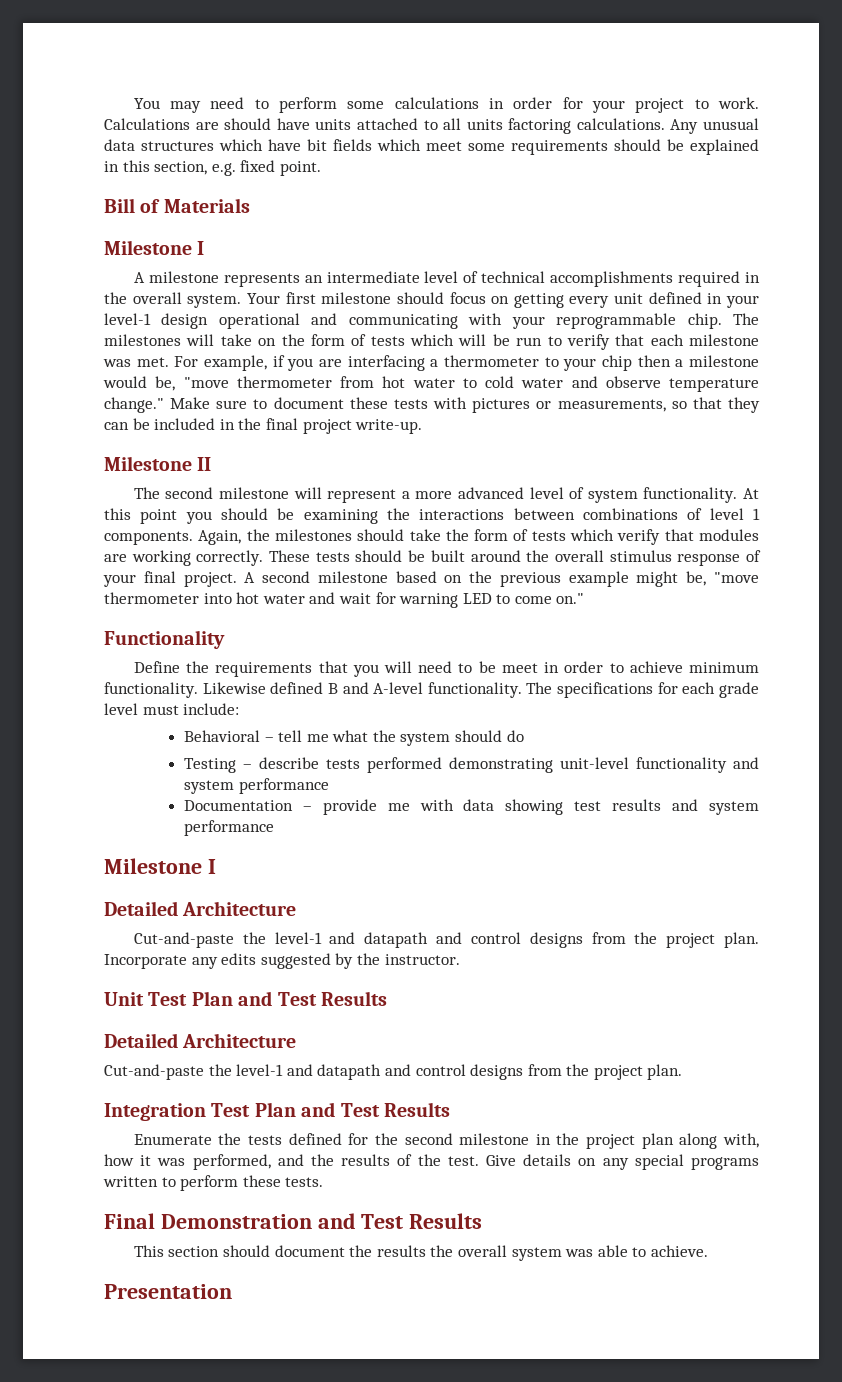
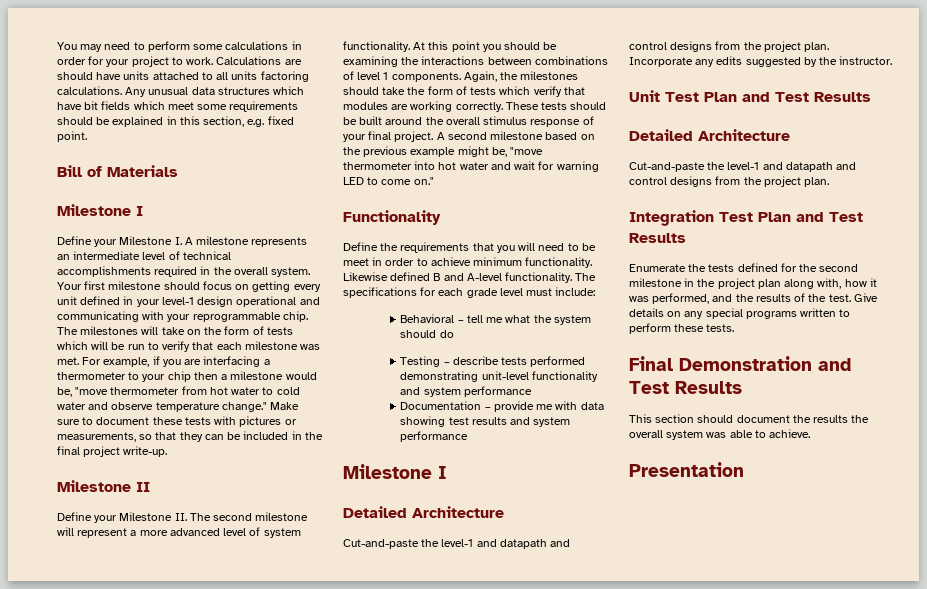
- A milestone represents an intermediate level of technical accomplishments required in the overall system.
+ Define your Milestone I. A milestone represents an intermediate level of technical accomplishments required in the overall system.
- The second milestone will represent a more advanced level of system functionality.
+ Define your Milestone II. The second milestone will represent a more advanced level of system functionality.

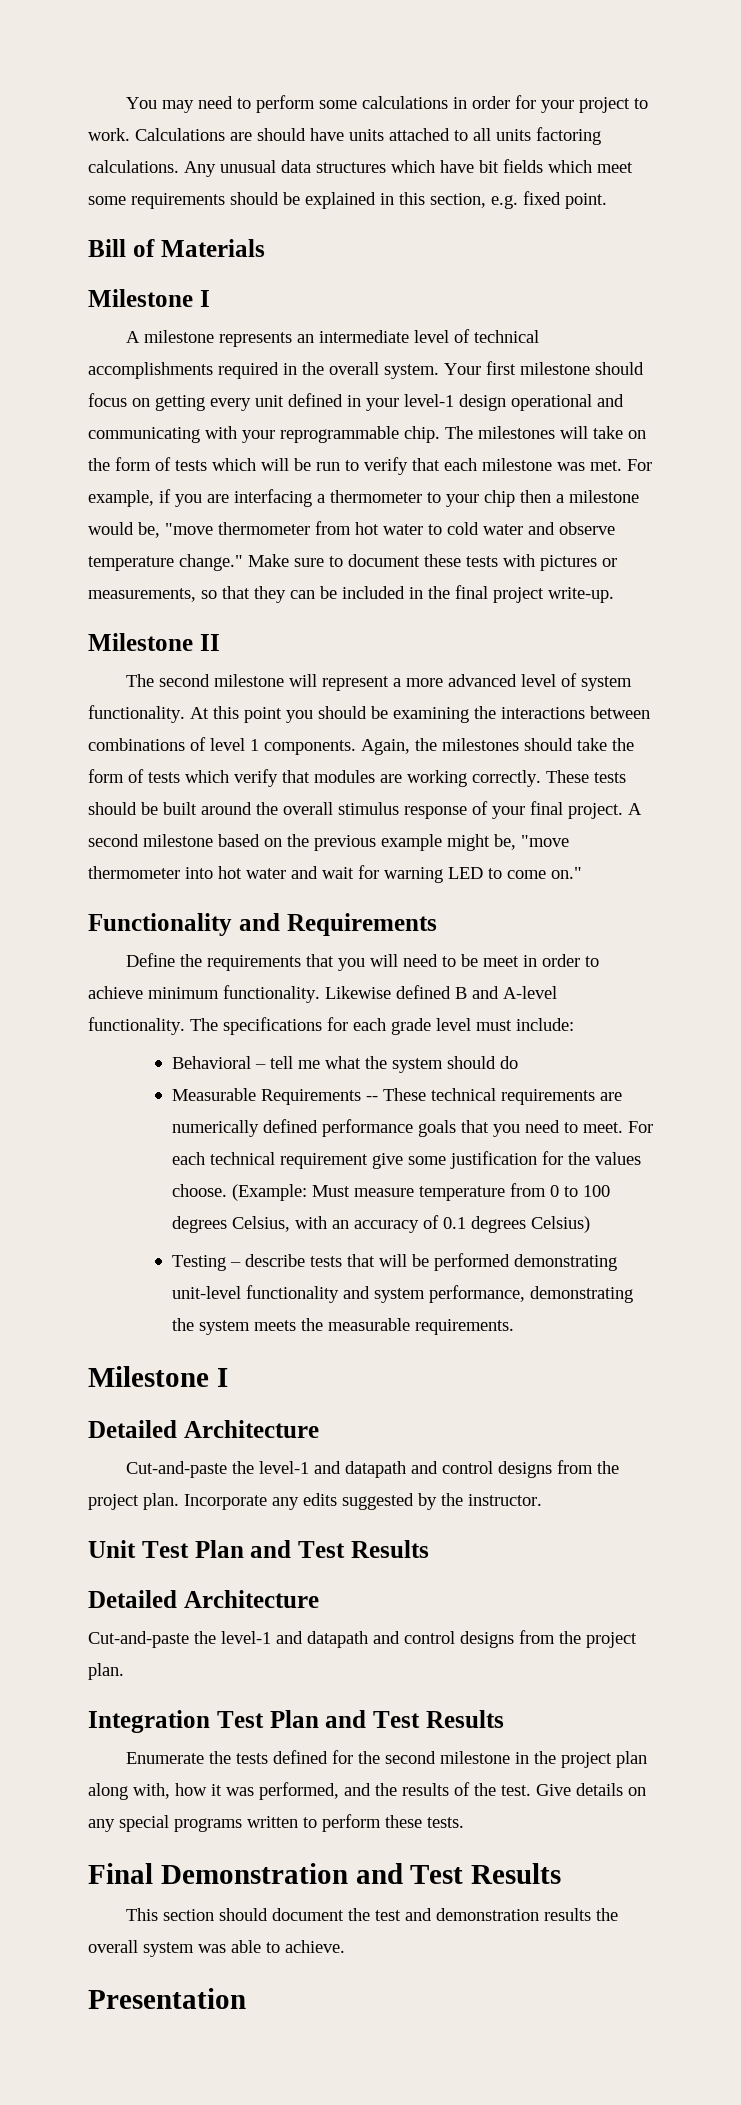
- Define your Milestone I. A milestone represents an intermediate level of technical accomplishments required in the overall system.
+ A milestone represents an intermediate level of technical accomplishments required in the overall system.
- Define your Milestone II. The second milestone will represent a more advanced level of system functionality.
+ The second milestone will represent a more advanced level of system functionality.
- Functionality
+ Functionality and Requirements
+ Measurable Requirements -- These technical requirements are numerically defined performance goals that you need to meet. For each technical requirement give some justification for the values choose. (Example: Must measure temperature from 0 to 100 degrees Celsius, with an accuracy of 0.1 degrees Celsius)
- Testing – describe tests performed demonstrating unit-level functionality and system performance
- Documentation – provide me with data showing test results and system performance
+ Testing – describe tests that will be performed demonstrating unit-level functionality and system performance, demonstrating the system meets the measurable requirements.
- This section should document the results the overall system was able to achieve.
+ This section should document the test and demonstration results the overall system was able to achieve.

